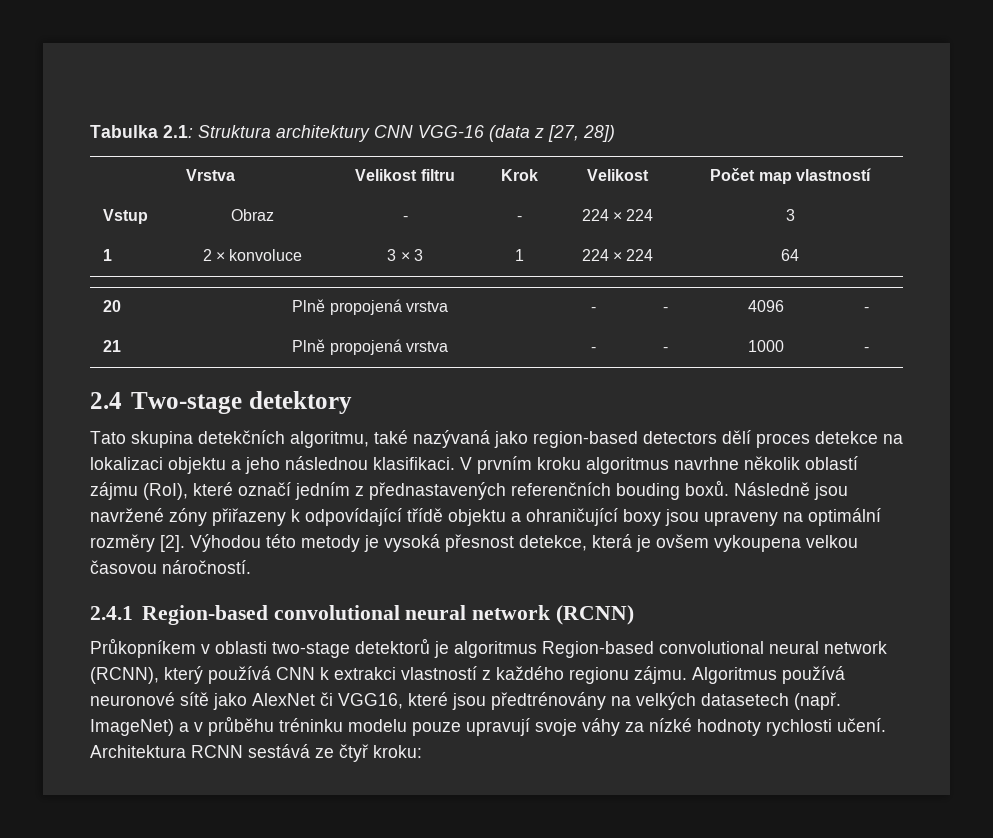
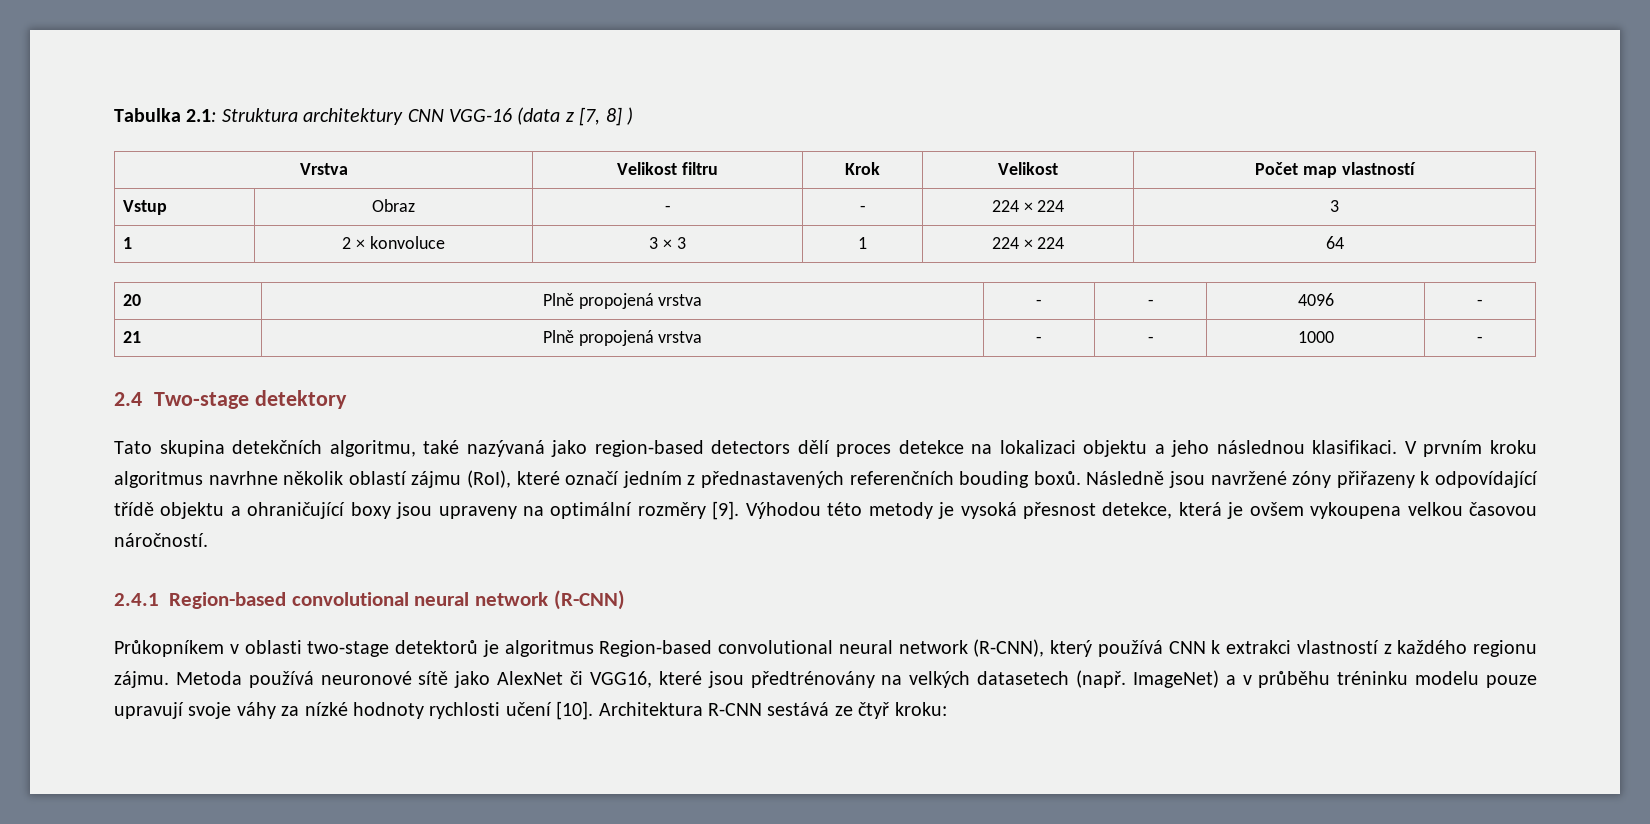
- Tabulka 2.1: Struktura architektury CNN VGG-16 (data z [27, 28])
+ Tabulka 2.1: Struktura architektury CNN VGG-16 (data z [7, 8] )
- Následně jsou navržené zóny přiřazeny k odpovídající třídě objektu a ohraničující boxy jsou upraveny na optimální rozměry [2].
+ Následně jsou navržené zóny přiřazeny k odpovídající třídě objektu a ohraničující boxy jsou upraveny na optimální rozměry [9].
- 2.4.1 Region-based convolutional neural network (RCNN)
+ 2.4.1 Region-based convolutional neural network (R-CNN)
- Průkopníkem v oblasti two-stage detektorů je algoritmus Region-based convolutional neural network (RCNN), který používá CNN k extrakci vlastností z každého regionu zájmu.
+ Průkopníkem v oblasti two-stage detektorů je algoritmus Region-based convolutional neural network (R-CNN), který používá CNN k extrakci vlastností z každého regionu zájmu.
- Algoritmus používá neuronové sítě jako AlexNet či VGG16, které jsou předtrénovány na velkých datasetech (např.
+ Metoda používá neuronové sítě jako AlexNet či VGG16, které jsou předtrénovány na velkých datasetech (např.
- ImageNet) a v průběhu tréninku modelu pouze upravují svoje váhy za nízké hodnoty rychlosti učení. Architektura RCNN sestává ze čtyř kroku:
+ ImageNet) a v průběhu tréninku modelu pouze upravují svoje váhy za nízké hodnoty rychlosti učení [10]. Architektura R-CNN sestává ze čtyř kroku:

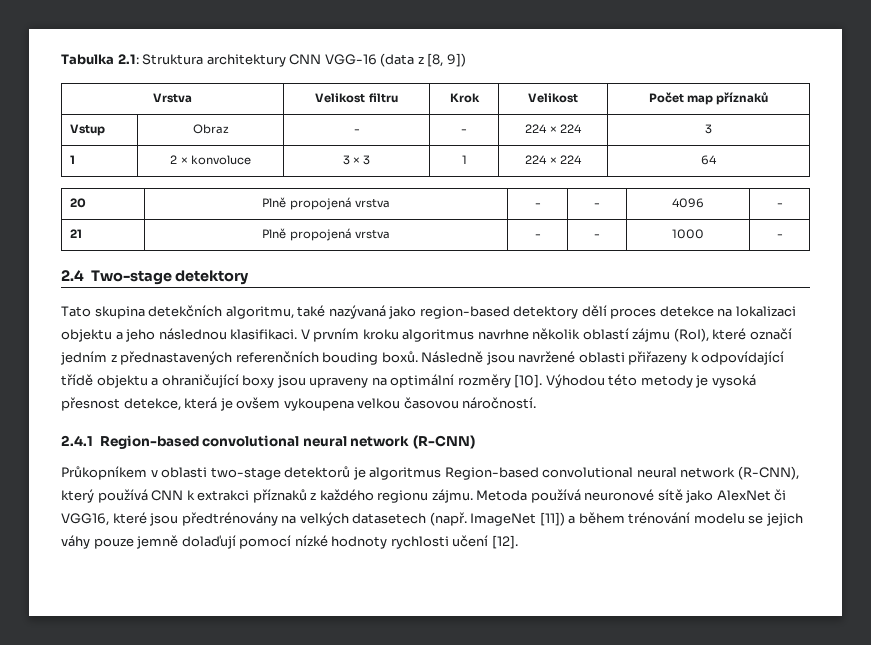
- Tabulka 2.1: Struktura architektury CNN VGG-16 (data z [7, 8] )
+ Tabulka 2.1: Struktura architektury CNN VGG-16 (data z [8, 9])
- Vrstva | Velikost filtru | Krok | Velikost | Počet map vlastností
+ Vrstva | Velikost filtru | Krok | Velikost | Počet map příznaků
- Tato skupina detekčních algoritmu, také nazývaná jako region-based detectors dělí proces detekce na lokalizaci objektu a jeho následnou klasifikaci.
+ Tato skupina detekčních algoritmu, také nazývaná jako region-based detektory dělí proces detekce na lokalizaci objektu a jeho následnou klasifikaci.
- Následně jsou navržené zóny přiřazeny k odpovídající třídě objektu a ohraničující boxy jsou upraveny na optimální rozměry [9].
+ Následně jsou navržené oblasti přiřazeny k odpovídající třídě objektu a ohraničující boxy jsou upraveny na optimální rozměry [10].
- Průkopníkem v oblasti two-stage detektorů je algoritmus Region-based convolutional neural network (R-CNN), který používá CNN k extrakci vlastností z každého regionu zájmu.
+ Průkopníkem v oblasti two-stage detektorů je algoritmus Region-based convolutional neural network (R-CNN), který používá CNN k extrakci příznaků z každého regionu zájmu.
- ImageNet) a v průběhu tréninku modelu pouze upravují svoje váhy za nízké hodnoty rychlosti učení [10]. Architektura R-CNN sestává ze čtyř kroku:
+ ImageNet [11]) a během trénování modelu se jejich váhy pouze jemně dolaďují pomocí nízké hodnoty rychlosti učení [12].

